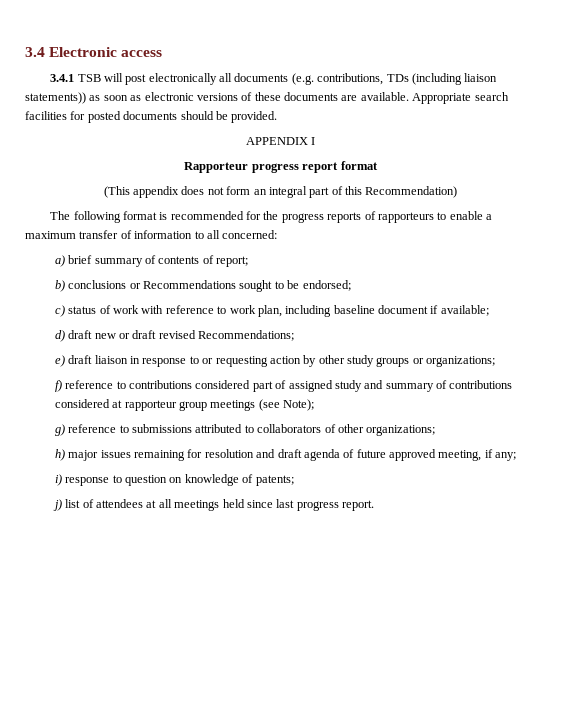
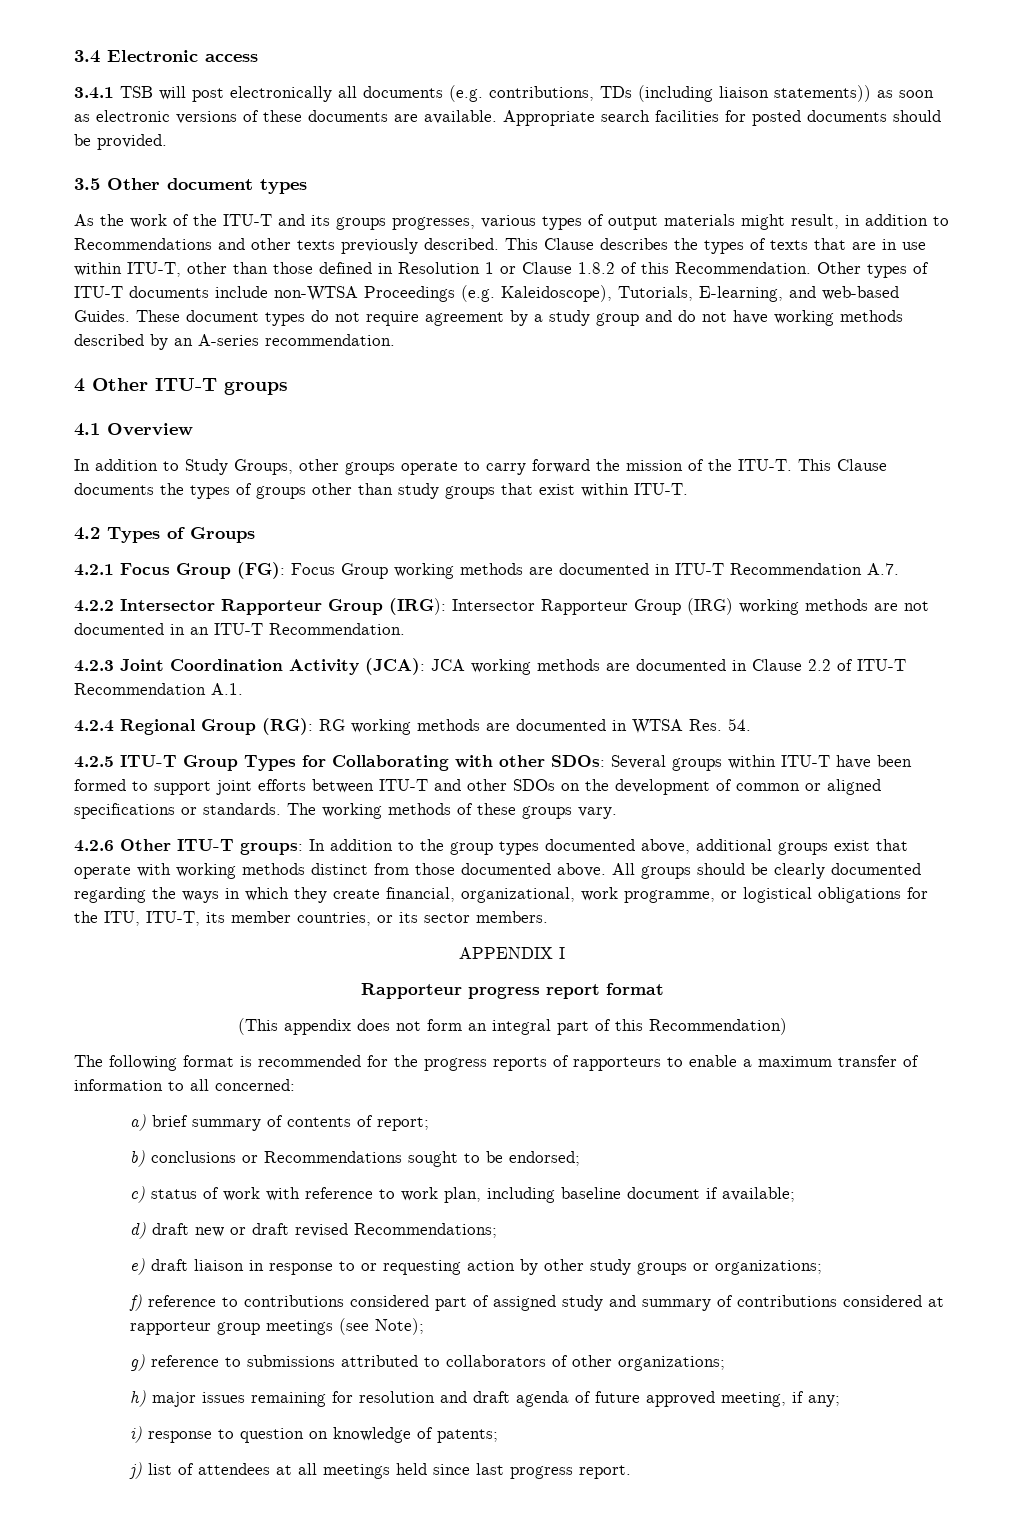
+ 3.5 Other document types
+ As the work of the ITU-T and its groups progresses, various types of output materials might result, in addition to Recommendations and other texts previously described. This Clause describes the types of texts that are in use within ITU-T, other than those defined in Resolution 1 or Clause 1.8.2 of this Recommendation. Other types of ITU-T documents include non-WTSA Proceedings (e.g. Kaleidoscope), Tutorials, E-learning, and web-based Guides. These document types do not require agreement by a study group and do not have working methods described by an A-series recommendation.
+ 4 Other ITU-T groups
+ 4.1 Overview
+ In addition to Study Groups, other groups operate to carry forward the mission of the ITU-T. This Clause documents the types of groups other than study groups that exist within ITU-T.
+ 4.2 Types of Groups
+ 4.2.1 Focus Group (FG): Focus Group working methods are documented in ITU-T Recommendation A.7.
+ 4.2.2 Intersector Rapporteur Group (IRG): Intersector Rapporteur Group (IRG) working methods are not documented in an ITU-T Recommendation.
+ 4.2.3 Joint Coordination Activity (JCA): JCA working methods are documented in Clause 2.2 of ITU-T Recommendation A.1.
+ 4.2.4 Regional Group (RG): RG working methods are documented in WTSA Res. 54.
+ 4.2.5 ITU-T Group Types for Collaborating with other SDOs: Several groups within ITU-T have been formed to support joint efforts between ITU-T and other SDOs on the development of common or aligned specifications or standards. The working methods of these groups vary.
+ 4.2.6 Other ITU-T groups: In addition to the group types documented above, additional groups exist that operate with working methods distinct from those documented above. All groups should be clearly documented regarding the ways in which they create financial, organizational, work programme, or logistical obligations for the ITU, ITU-T, its member countries, or its sector members.

